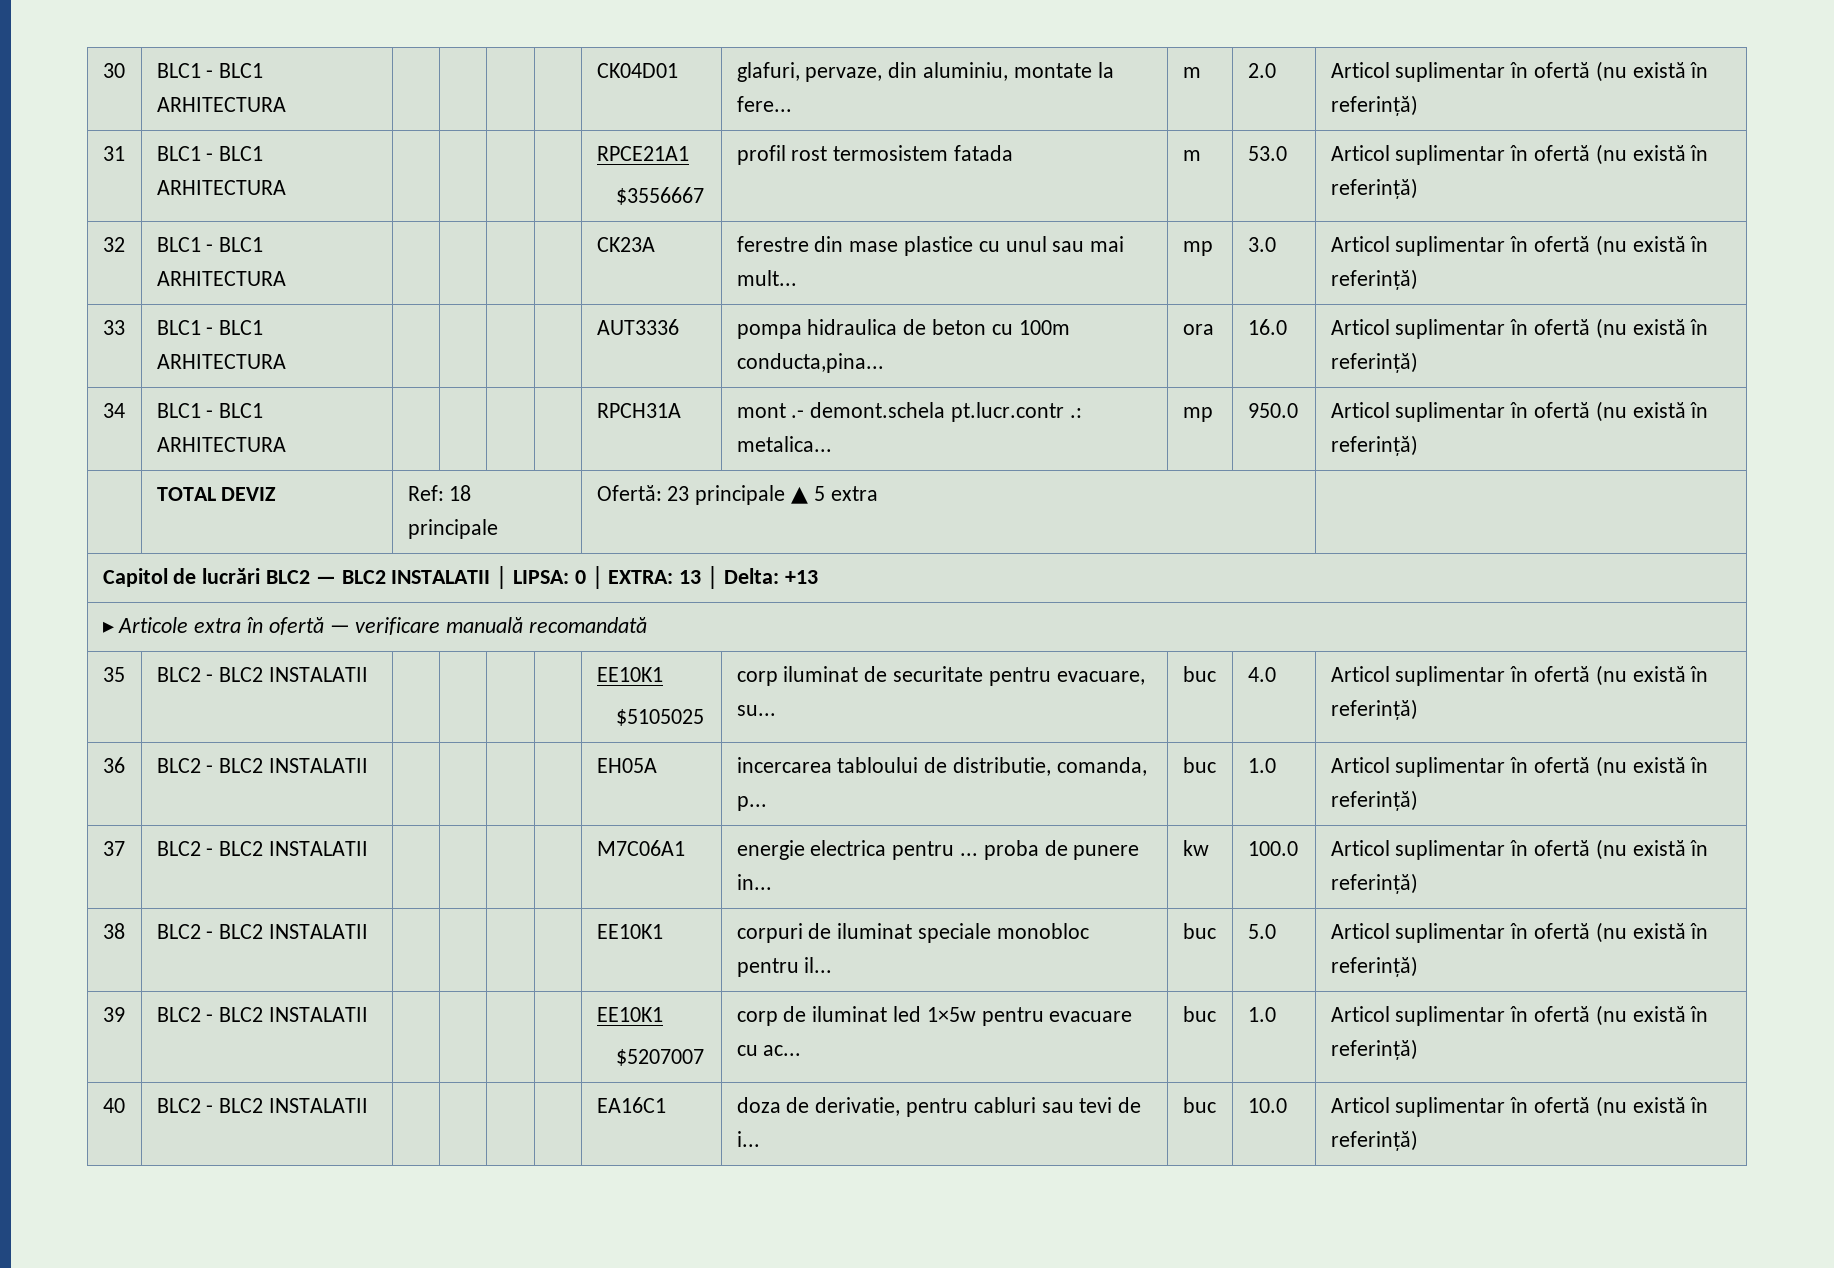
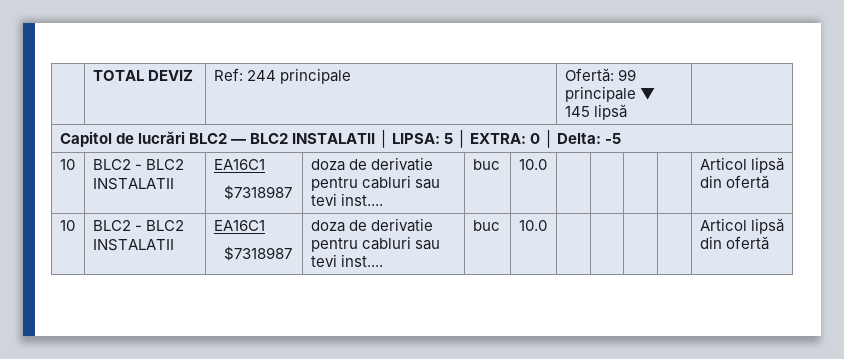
- 30 | BLC1 - BLC1 ARHITECTURA | | | | | CK04D01 | glafuri, pervaze, din aluminiu, montate la fere... | m | 2.0 | Articol suplimentar în ofertă (nu există în referință)
- 31 | BLC1 - BLC1 ARHITECTURA | | | | | RPCE21A1
- $3556667 | profil rost termosistem fatada | m | 53.0 | Articol suplimentar în ofertă (nu există în referință)
- 32 | BLC1 - BLC1 ARHITECTURA | | | | | CK23A | ferestre din mase plastice cu unul sau mai mult... | mp | 3.0 | Articol suplimentar în ofertă (nu există în referință)
- 33 | BLC1 - BLC1 ARHITECTURA | | | | | AUT3336 | pompa hidraulica de beton cu 100m conducta,pina... | ora | 16.0 | Articol suplimentar în ofertă (nu există în referință)
- 34 | BLC1 - BLC1 ARHITECTURA | | | | | RPCH31A | mont .- demont.schela pt.lucr.contr .: metalica... | mp | 950.0 | Articol suplimentar în ofertă (nu există în referință)
- | TOTAL DEVIZ | Ref: 18 principale | Ofertă: 23 principale ▲ 5 extra |
+ | TOTAL DEVIZ | Ref: 244 principale | Ofertă: 99 principale ▼ 145 lipsă |
- Capitol de lucrări BLC2 — BLC2 INSTALATII │ LIPSA: 0 │ EXTRA: 13 │ Delta: +13
- ▸ Articole extra în ofertă — verificare manuală recomandată
- 35 | BLC2 - BLC2 INSTALATII | | | | | EE10K1
- $5105025 | corp iluminat de securitate pentru evacuare, su... | buc | 4.0 | Articol suplimentar în ofertă (nu există în referință)
- 36 | BLC2 - BLC2 INSTALATII | | | | | EH05A | incercarea tabloului de distributie, comanda, p... | buc | 1.0 | Articol suplimentar în ofertă (nu există în referință)
- 37 | BLC2 - BLC2 INSTALATII | | | | | M7C06A1 | energie electrica pentru ... proba de punere in... | kw | 100.0 | Articol suplimentar în ofertă (nu există în referință)
- 38 | BLC2 - BLC2 INSTALATII | | | | | EE10K1 | corpuri de iluminat speciale monobloc pentru il... | buc | 5.0 | Articol suplimentar în ofertă (nu există în referință)
- 39 | BLC2 - BLC2 INSTALATII | | | | | EE10K1
- $5207007 | corp de iluminat led 1×5w pentru evacuare cu ac... | buc | 1.0 | Articol suplimentar în ofertă (nu există în referință)
- 40 | BLC2 - BLC2 INSTALATII | | | | | EA16C1 | doza de derivatie, pentru cabluri sau tevi de i... | buc | 10.0 | Articol suplimentar în ofertă (nu există în referință)
+ Capitol de lucrări BLC2 — BLC2 INSTALATII │ LIPSA: 5 │ EXTRA: 0 │ Delta: -5
+ 10 | BLC2 - BLC2 INSTALATII | EA16C1
+ $7318987 | doza de derivatie pentru cabluri sau tevi inst.... | buc | 10.0 | | | | | Articol lipsă din ofertă
+ 10 | BLC2 - BLC2 INSTALATII | EA16C1
+ $7318987 | doza de derivatie pentru cabluri sau tevi inst.... | buc | 10.0 | | | | | Articol lipsă din ofertă

